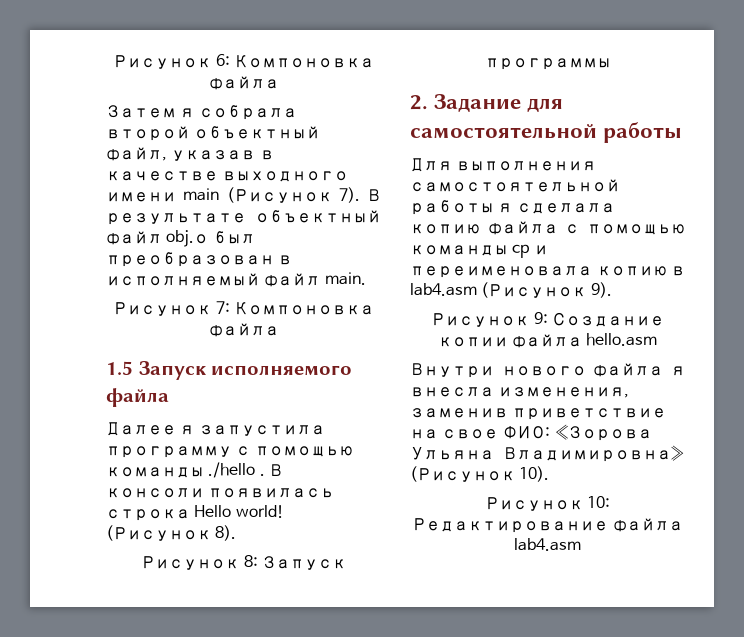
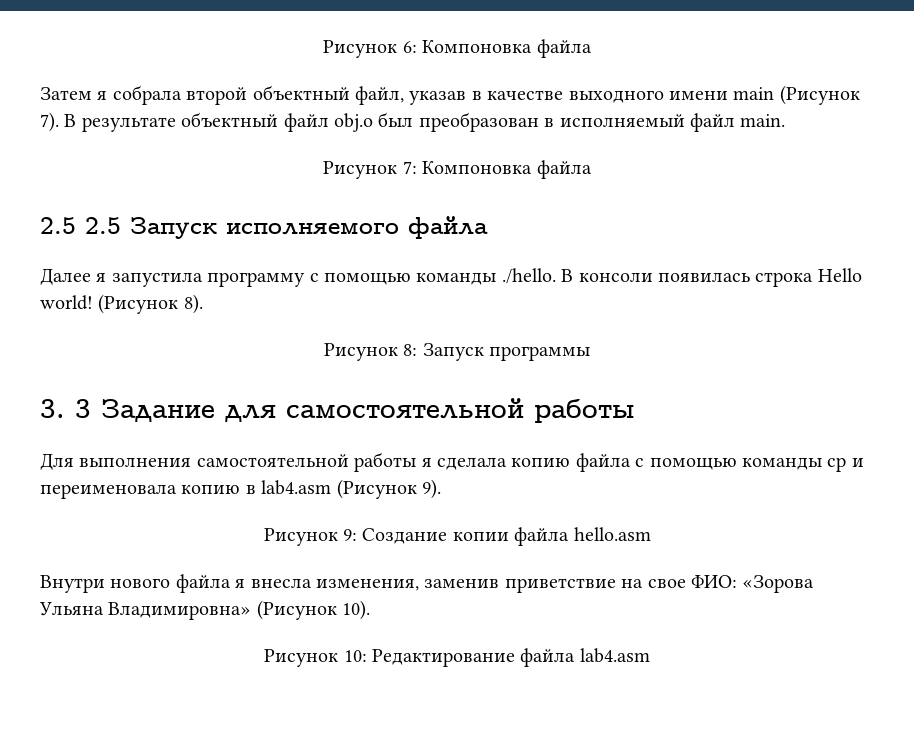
- 1.5 Запуск исполняемого файла
+ 2.5 2.5 Запуск исполняемого файла
- Далее я запустила программу с помощью команды ./hello . В консоли появилась строка Hello world!
+ Далее я запустила программу с помощью команды ./hello. В консоли появилась строка Hello world!
- 2. Задание для самостоятельной работы
+ 3. 3 Задание для самостоятельной работы

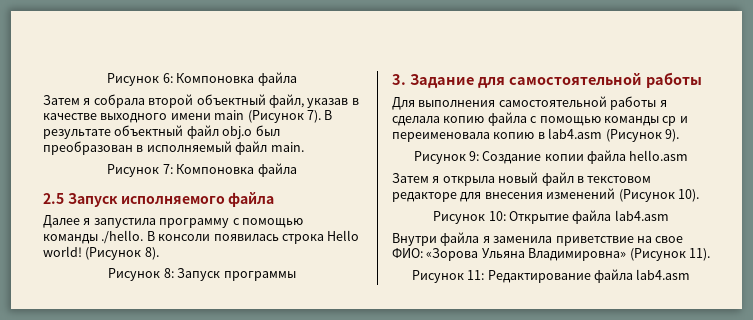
- 2.5 2.5 Запуск исполняемого файла
+ 2.5 Запуск исполняемого файла
- 3. 3 Задание для самостоятельной работы
+ 3. Задание для самостоятельной работы
+ Затем я открыла новый файл в текстовом редакторе для внесения изменений (Рисунок 10).
+ Рисунок 10: Открытие файла lab4.asm
- Внутри нового файла я внесла изменения, заменив приветствие на свое ФИО: «Зорова Ульяна Владимировна» (Рисунок 10).
- Рисунок 10: Редактирование файла lab4.asm
+ Внутри файла я заменила приветствие на свое ФИО: «Зорова Ульяна Владимировна» (Рисунок 11).
+ Рисунок 11: Редактирование файла lab4.asm

